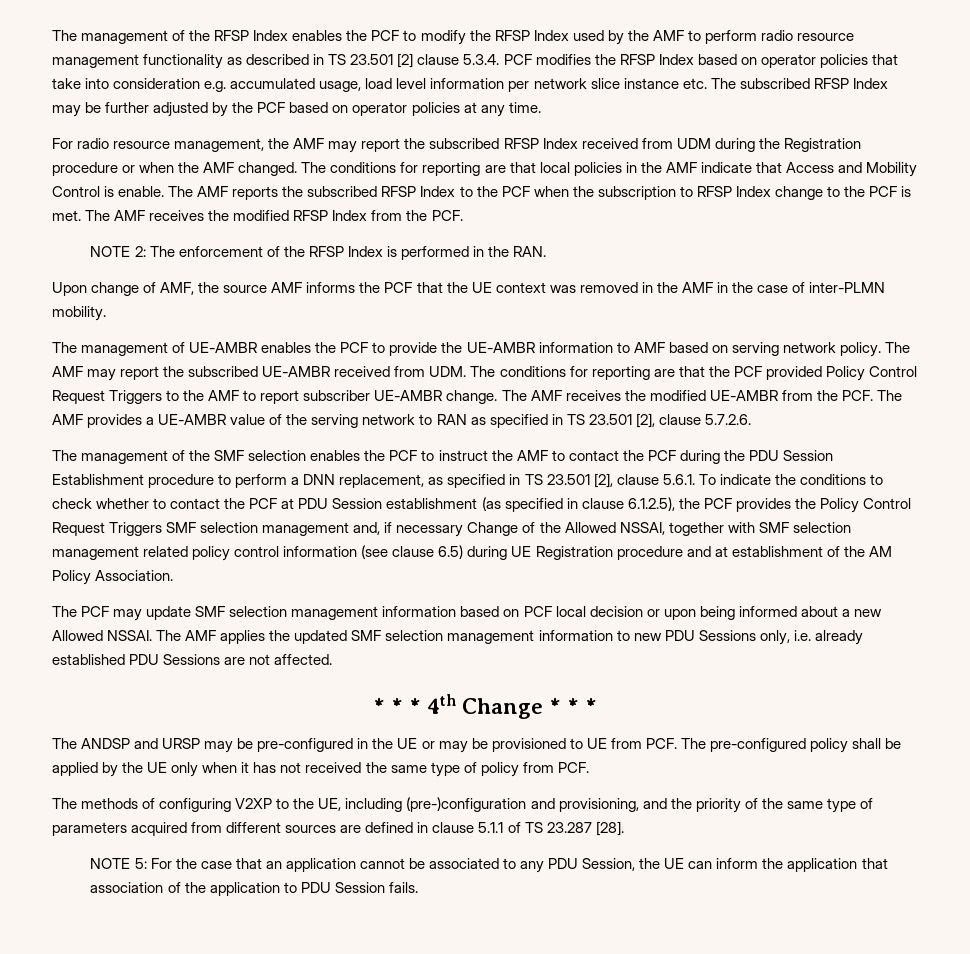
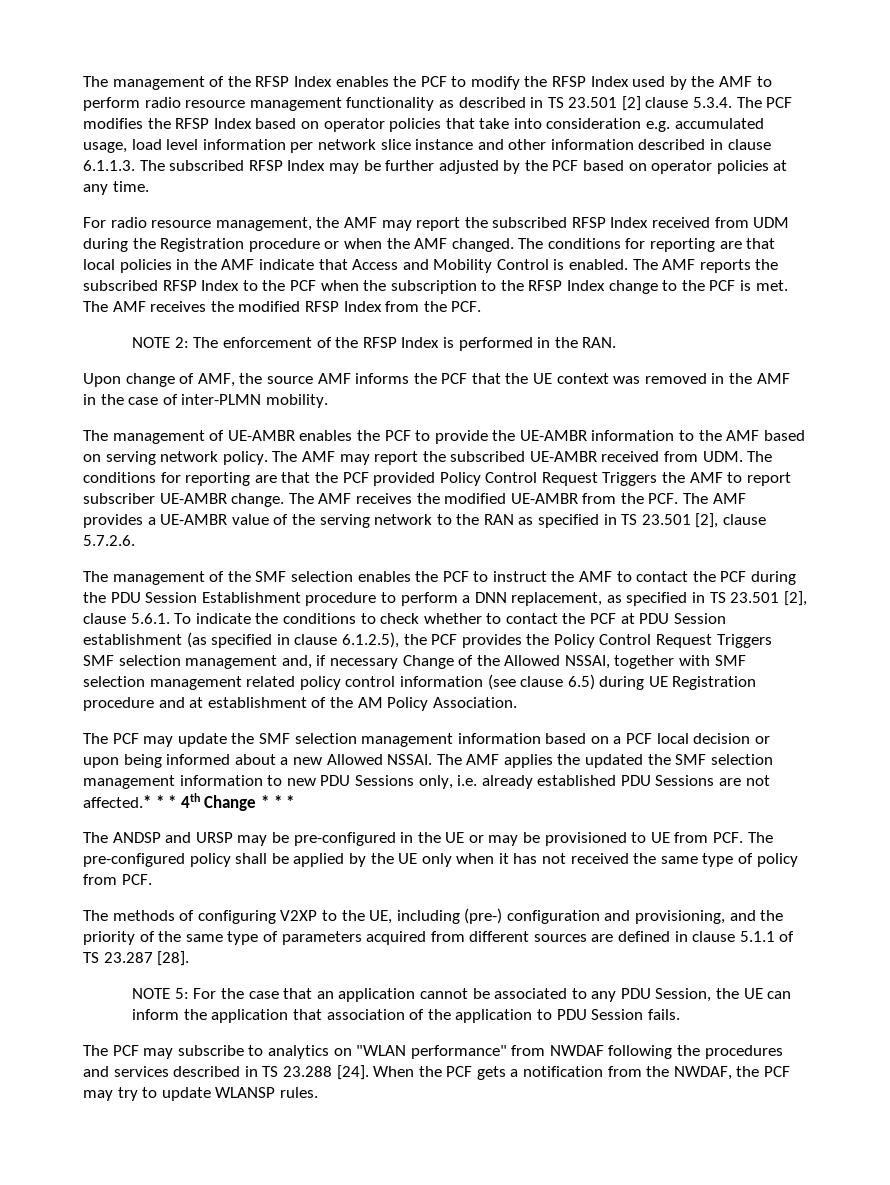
- The management of the RFSP Index enables the PCF to modify the RFSP Index used by the AMF to perform radio resource management functionality as described in TS 23.501 [2] clause 5.3.4. PCF modifies the RFSP Index based on operator policies that take into consideration e.g. accumulated usage, load level information per network slice instance etc. The subscribed RFSP Index may be further adjusted by the PCF based on operator policies at any time.
+ The management of the RFSP Index enables the PCF to modify the RFSP Index used by the AMF to perform radio resource management functionality as described in TS 23.501 [2] clause 5.3.4. The PCF modifies the RFSP Index based on operator policies that take into consideration e.g. accumulated usage, load level information per network slice instance and other information described in clause 6.1.1.3. The subscribed RFSP Index may be further adjusted by the PCF based on operator policies at any time.
- The conditions for reporting are that local policies in the AMF indicate that Access and Mobility Control is enable.
+ The conditions for reporting are that local policies in the AMF indicate that Access and Mobility Control is enabled.
- The AMF reports the subscribed RFSP Index to the PCF when the subscription to RFSP Index change to the PCF is met.
+ The AMF reports the subscribed RFSP Index to the PCF when the subscription to the RFSP Index change to the PCF is met.
- The management of UE-AMBR enables the PCF to provide the UE-AMBR information to AMF based on serving network policy.
+ The management of UE-AMBR enables the PCF to provide the UE-AMBR information to the AMF based on serving network policy.
- The AMF may report the subscribed UE-AMBR received from UDM. The conditions for reporting are that the PCF provided Policy Control Request Triggers to the AMF to report subscriber UE-AMBR change.
+ The AMF may report the subscribed UE-AMBR received from UDM. The conditions for reporting are that the PCF provided Policy Control Request Triggers the AMF to report subscriber UE-AMBR change.
- The AMF receives the modified UE-AMBR from the PCF. The AMF provides a UE-AMBR value of the serving network to RAN as specified in TS 23.501 [2], clause 5.7.2.6.
+ The AMF receives the modified UE-AMBR from the PCF. The AMF provides a UE-AMBR value of the serving network to the RAN as specified in TS 23.501 [2], clause 5.7.2.6.
- The PCF may update SMF selection management information based on PCF local decision or upon being informed about a new Allowed NSSAI.
+ The PCF may update the SMF selection management information based on a PCF local decision or upon being informed about a new Allowed NSSAI.
- The AMF applies the updated SMF selection management information to new PDU Sessions only, i.e. already established PDU Sessions are not affected.
- * * * 4th Change * * *
+ The AMF applies the updated the SMF selection management information to new PDU Sessions only, i.e. already established PDU Sessions are not affected.* * * 4th Change * * *
- The methods of configuring V2XP to the UE, including (pre-)configuration and provisioning, and the priority of the same type of parameters acquired from different sources are defined in clause 5.1.1 of TS 23.287 [28].
+ The methods of configuring V2XP to the UE, including (pre-) configuration and provisioning, and the priority of the same type of parameters acquired from different sources are defined in clause 5.1.1 of TS 23.287 [28].
+ The PCF may subscribe to analytics on "WLAN performance" from NWDAF following the procedures and services described in TS 23.288 [24]. When the PCF gets a notification from the NWDAF, the PCF may try to update WLANSP rules.

